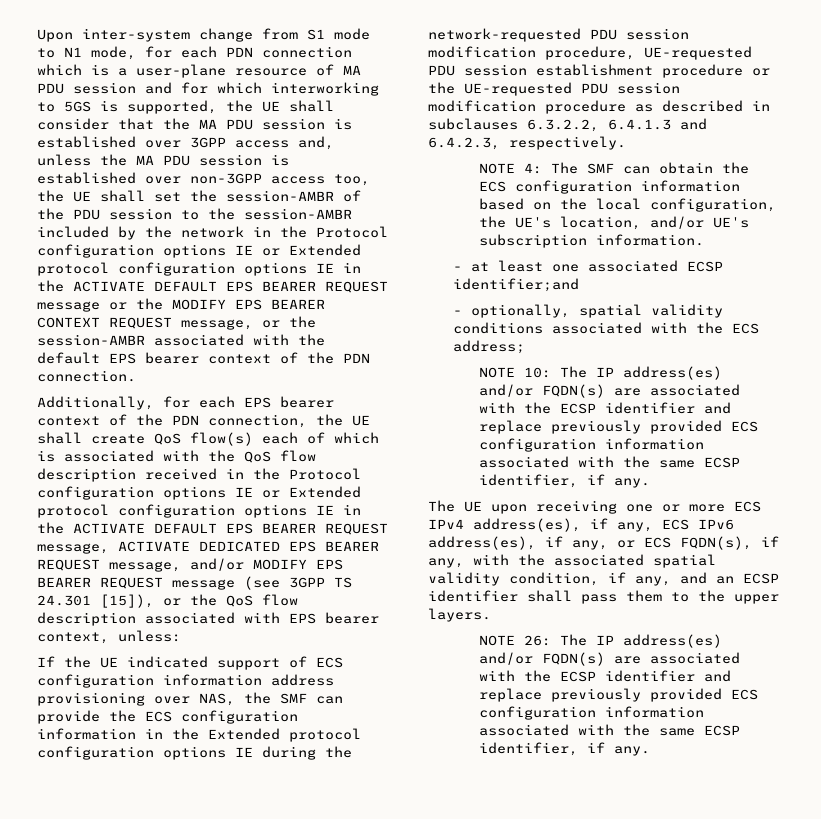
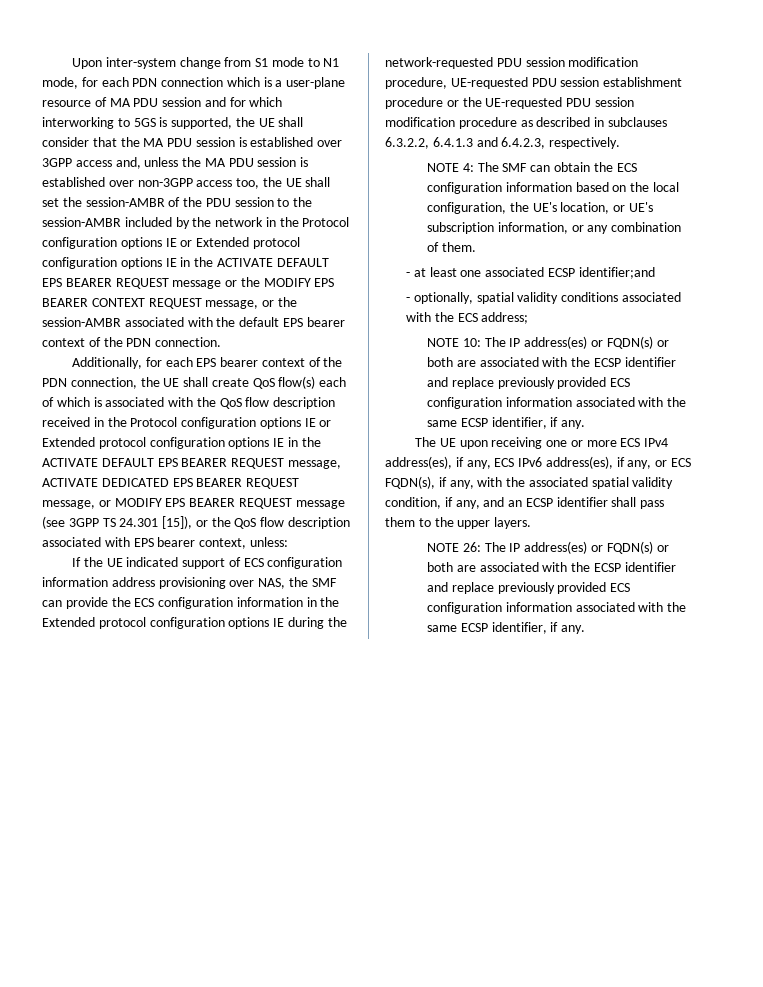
- Additionally, for each EPS bearer context of the PDN connection, the UE shall create QoS flow(s) each of which is associated with the QoS flow description received in the Protocol configuration options IE or Extended protocol configuration options IE in the ACTIVATE DEFAULT EPS BEARER REQUEST message, ACTIVATE DEDICATED EPS BEARER REQUEST message, and/or MODIFY EPS BEARER REQUEST message (see 3GPP TS 24.301 [15]), or the QoS flow description associated with EPS bearer context, unless:
+ Additionally, for each EPS bearer context of the PDN connection, the UE shall create QoS flow(s) each of which is associated with the QoS flow description received in the Protocol configuration options IE or Extended protocol configuration options IE in the ACTIVATE DEFAULT EPS BEARER REQUEST message, ACTIVATE DEDICATED EPS BEARER REQUEST message, or MODIFY EPS BEARER REQUEST message (see 3GPP TS 24.301 [15]), or the QoS flow description associated with EPS bearer context, unless:
- NOTE 4: The SMF can obtain the ECS configuration information based on the local configuration, the UE's location, and/or UE's subscription information.
+ NOTE 4: The SMF can obtain the ECS configuration information based on the local configuration, the UE's location, or UE's subscription information, or any combination of them.
- NOTE 10: The IP address(es) and/or FQDN(s) are associated with the ECSP identifier and replace previously provided ECS configuration information associated with the same ECSP identifier, if any.
+ NOTE 10: The IP address(es) or FQDN(s) or both are associated with the ECSP identifier and replace previously provided ECS configuration information associated with the same ECSP identifier, if any.
- NOTE 26: The IP address(es) and/or FQDN(s) are associated with the ECSP identifier and replace previously provided ECS configuration information associated with the same ECSP identifier, if any.
+ NOTE 26: The IP address(es) or FQDN(s) or both are associated with the ECSP identifier and replace previously provided ECS configuration information associated with the same ECSP identifier, if any.

